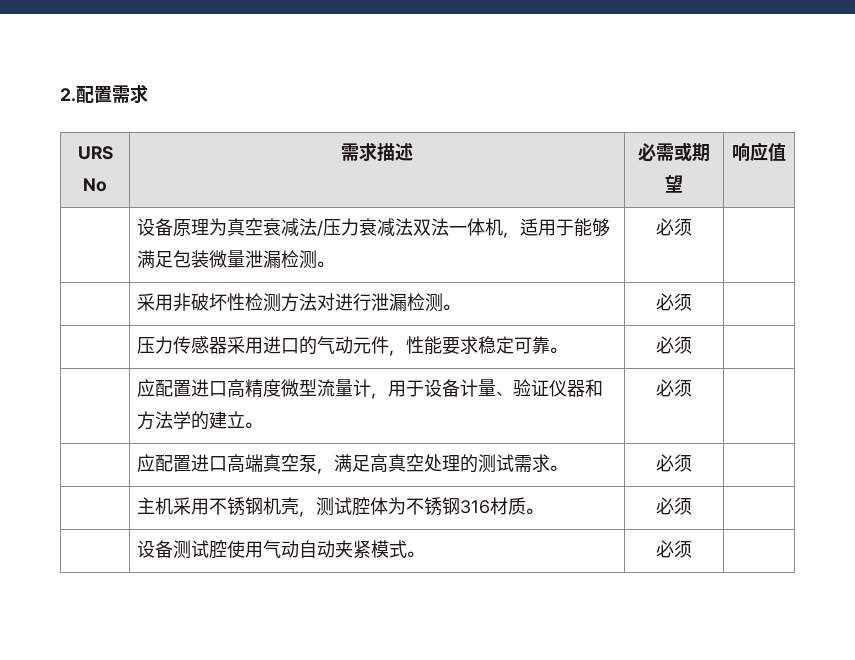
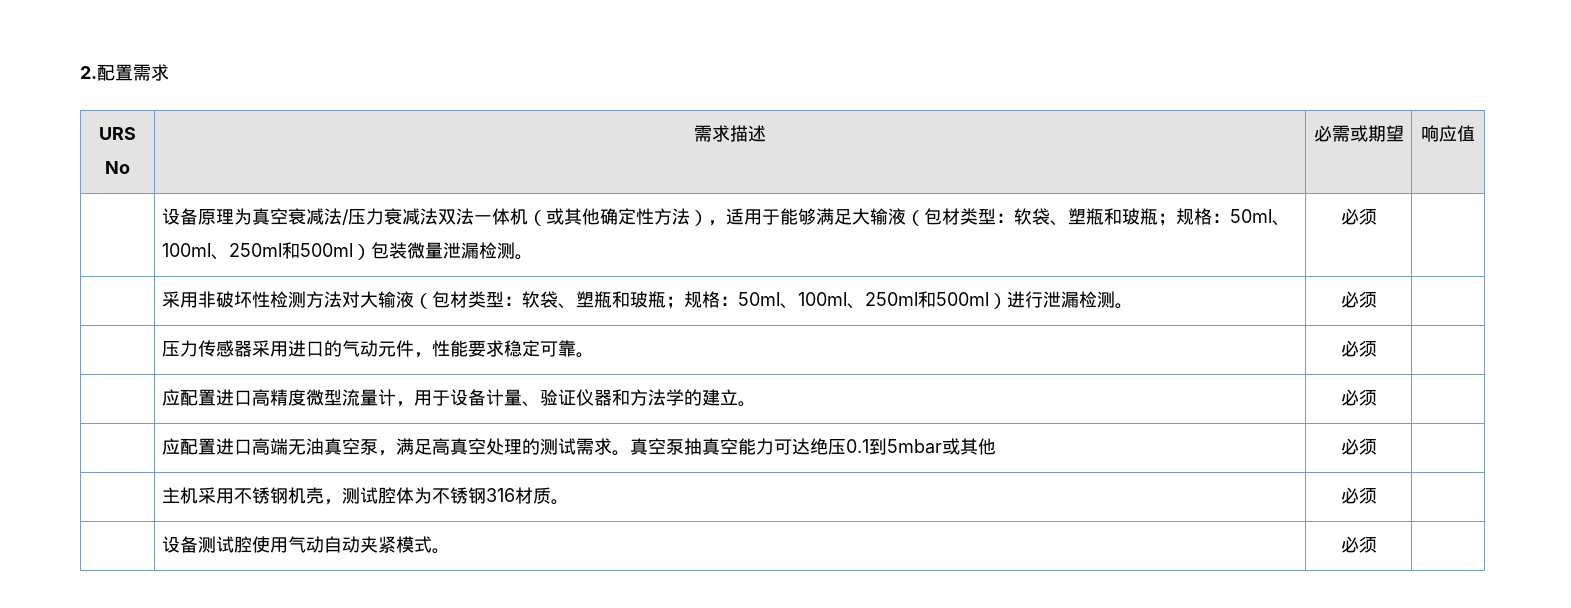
- 设备原理为真空衰减法/压力衰减法双法一体机，适用于能够满足包装微量泄漏检测。
+ 设备原理为真空衰减法/压力衰减法双法一体机（或其他确定性方法），适用于能够满足大输液（包材类型：软袋、塑瓶和玻瓶；规格：50ml、100ml、250ml和500ml）包装微量泄漏检测。
- | 采用非破坏性检测方法对进行泄漏检测。 | 必须 |
+ | 采用非破坏性检测方法对大输液（包材类型：软袋、塑瓶和玻瓶；规格：50ml、100ml、250ml和500ml）进行泄漏检测。 | 必须 |
- | 应配置进口高端真空泵，满足高真空处理的测试需求。 | 必须 |
+ | 应配置进口高端无油真空泵，满足高真空处理的测试需求。真空泵抽真空能力可达绝压0.1到5mbar或其他 | 必须 |

